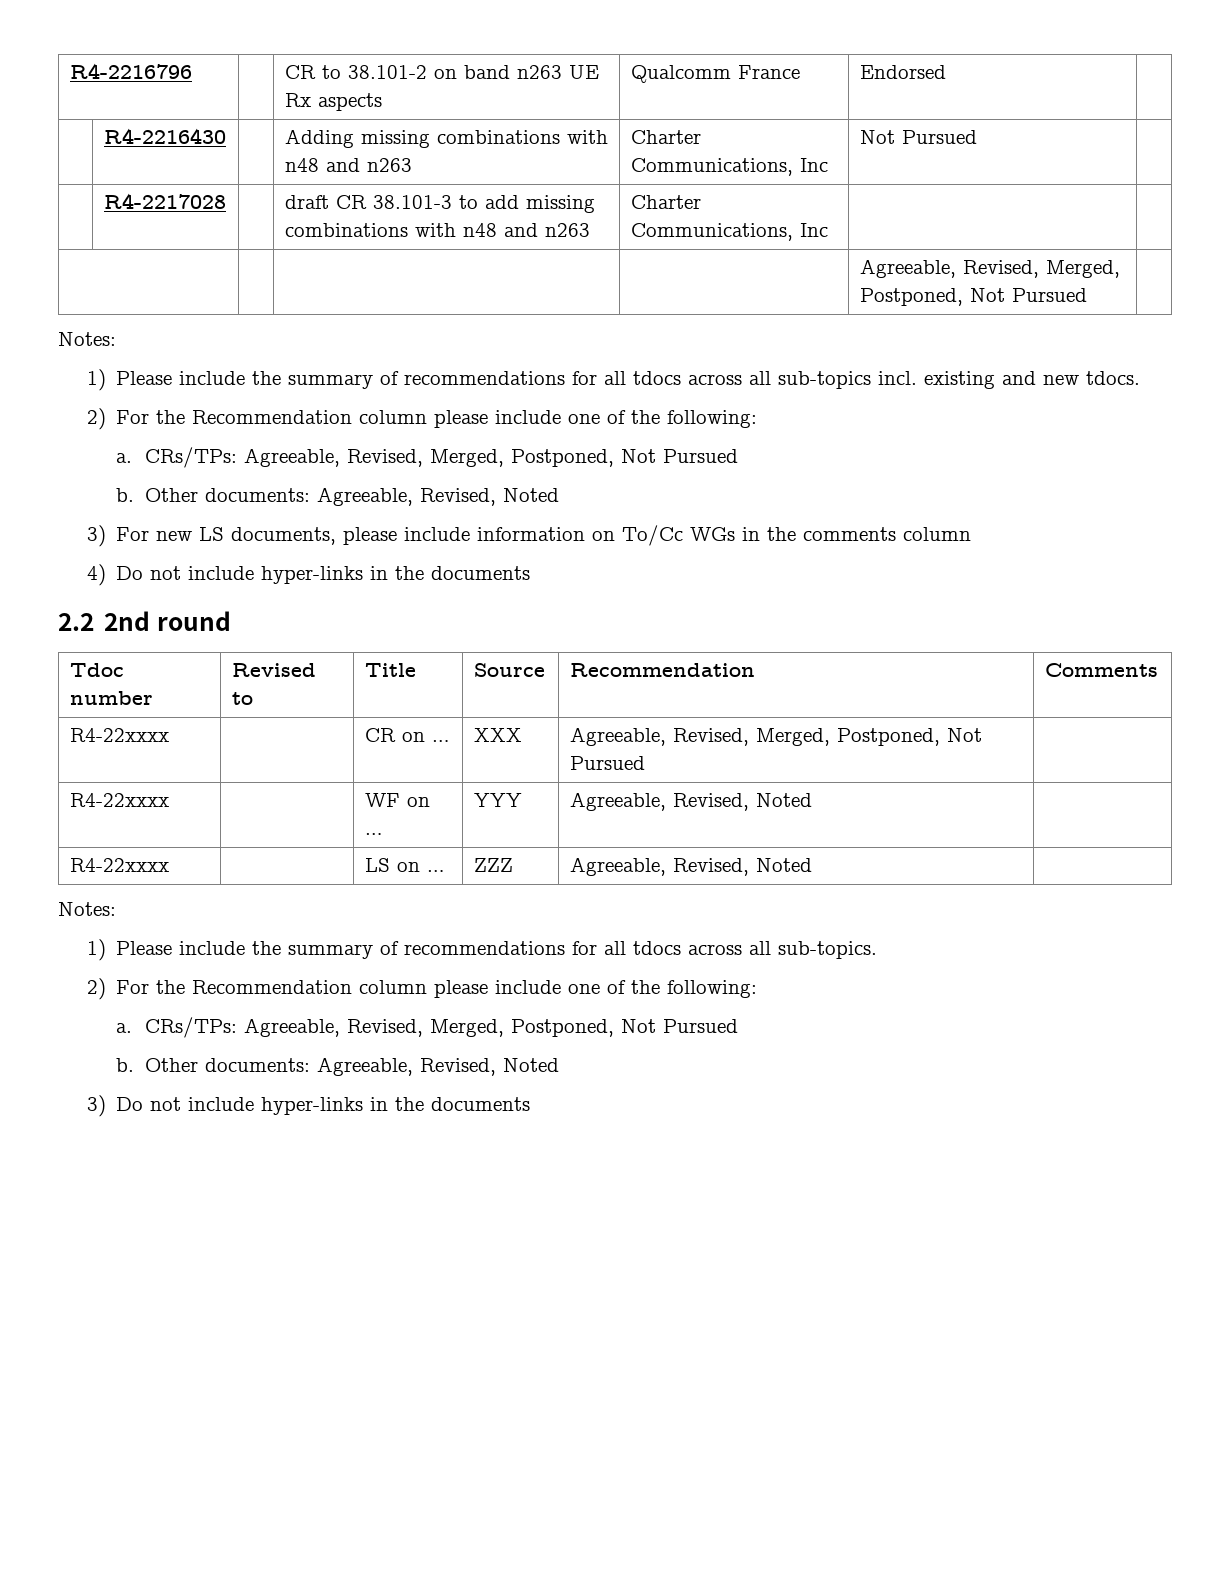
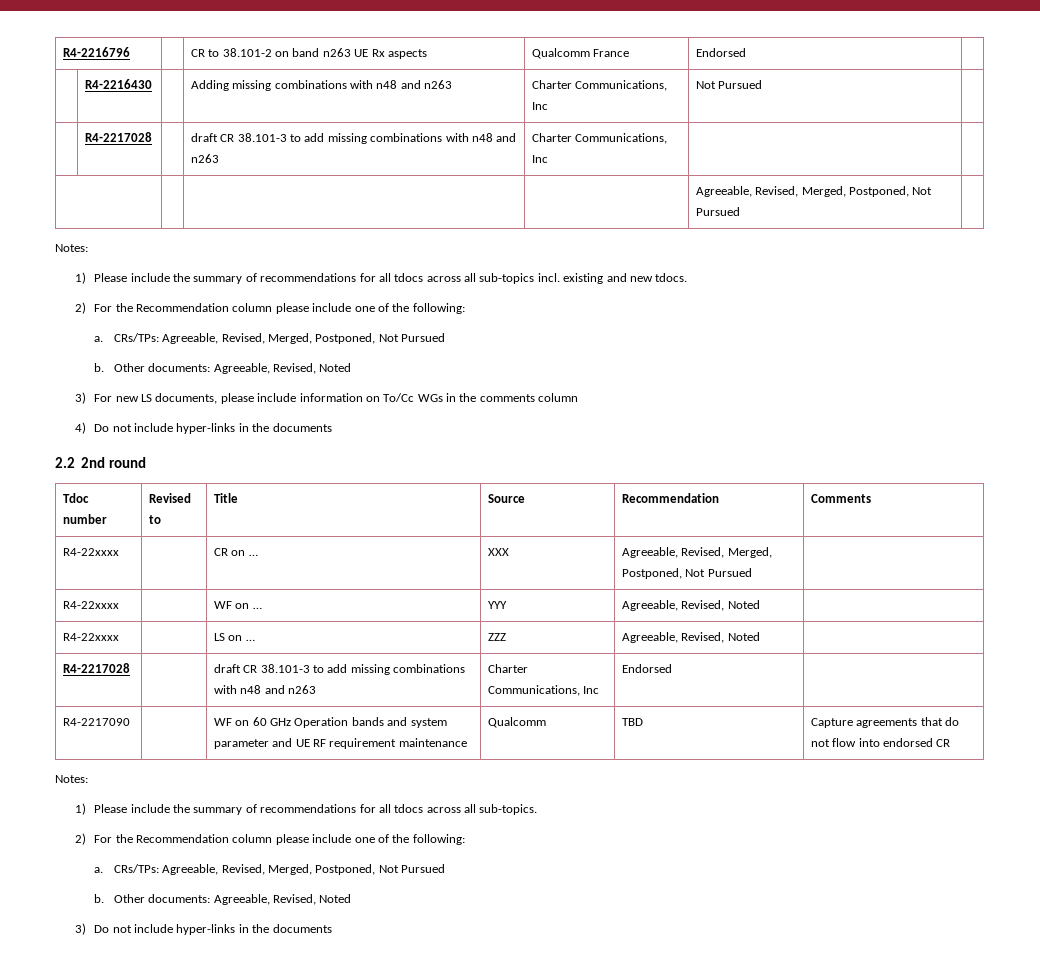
+ R4-2217028 | | draft CR 38.101-3 to add missing combinations with n48 and n263 | Charter Communications, Inc | Endorsed |
+ R4-2217090 | | WF on 60 GHz Operation bands and system parameter and UE RF requirement maintenance | Qualcomm | TBD | Capture agreements that do not flow into endorsed CR

